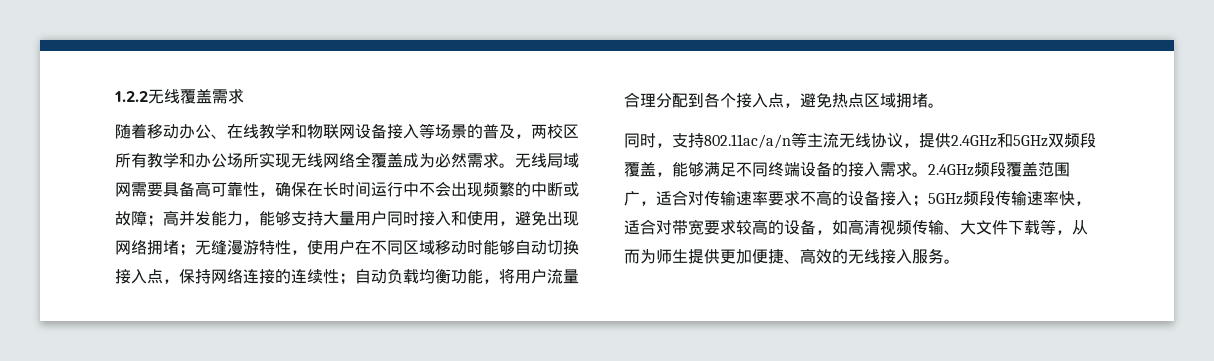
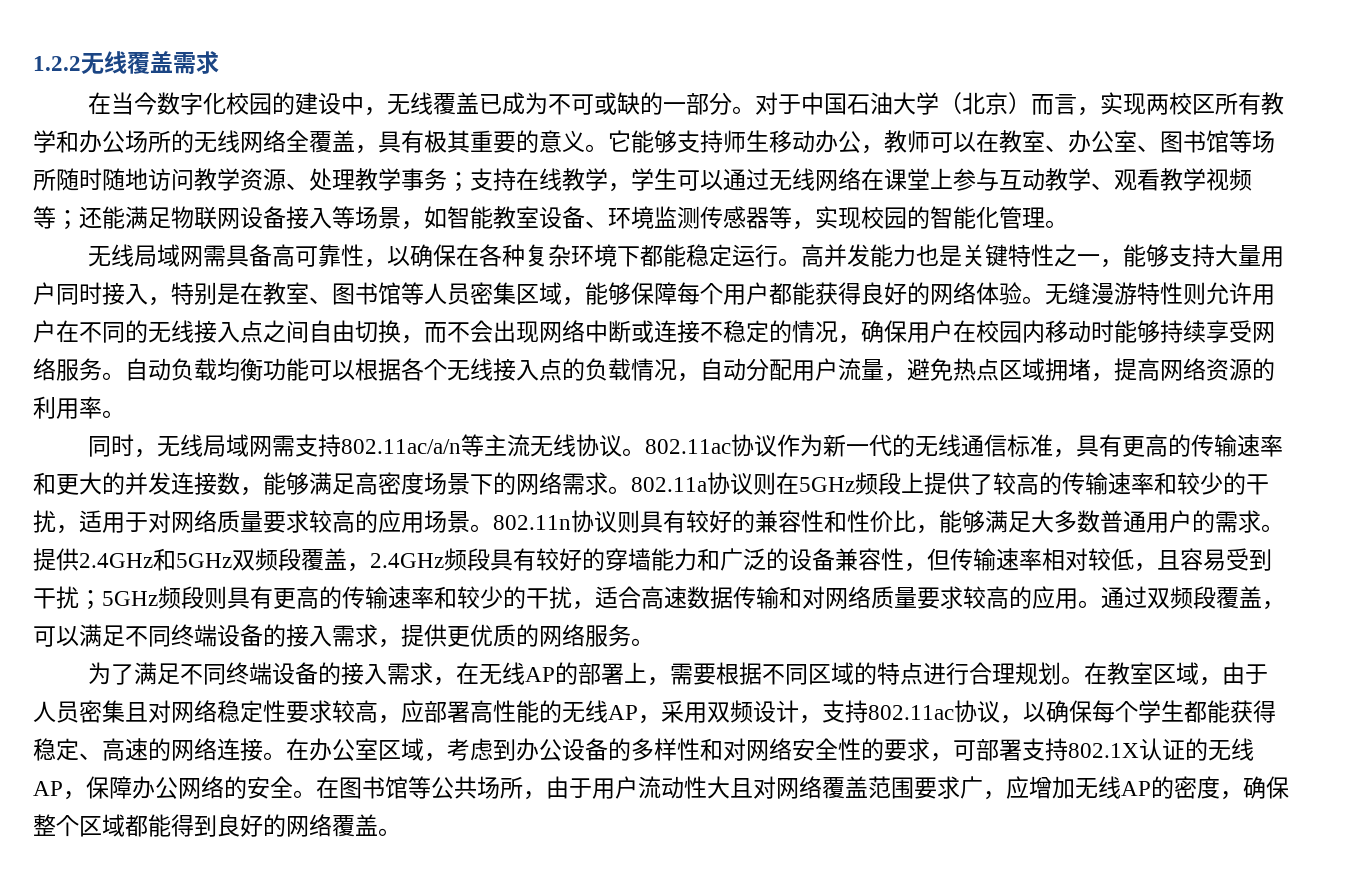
- 随着移动办公、在线教学和物联网设备接入等场景的普及，两校区所有教学和办公场所实现无线网络全覆盖成为必然需求。无线局域网需要具备高可靠性，确保在长时间运行中不会出现频繁的中断或故障；高并发能力，能够支持大量用户同时接入和使用，避免出现网络拥堵；无缝漫游特性，使用户在不同区域移动时能够自动切换接入点，保持网络连接的连续性；自动负载均衡功能，将用户流量合理分配到各个接入点，避免热点区域拥堵。
+ 在当今数字化校园的建设中，无线覆盖已成为不可或缺的一部分。对于中国石油大学（北京）而言，实现两校区所有教学和办公场所的无线网络全覆盖，具有极其重要的意义。它能够支持师生移动办公，教师可以在教室、办公室、图书馆等场所随时随地访问教学资源、处理教学事务；支持在线教学，学生可以通过无线网络在课堂上参与互动教学、观看教学视频等；还能满足物联网设备接入等场景，如智能教室设备、环境监测传感器等，实现校园的智能化管理。
+ 无线局域网需具备高可靠性，以确保在各种复杂环境下都能稳定运行。高并发能力也是关键特性之一，能够支持大量用户同时接入，特别是在教室、图书馆等人员密集区域，能够保障每个用户都能获得良好的网络体验。无缝漫游特性则允许用户在不同的无线接入点之间自由切换，而不会出现网络中断或连接不稳定的情况，确保用户在校园内移动时能够持续享受网络服务。自动负载均衡功能可以根据各个无线接入点的负载情况，自动分配用户流量，避免热点区域拥堵，提高网络资源的利用率。
- 同时，支持802.11ac/a/n等主流无线协议，提供2.4GHz和5GHz双频段覆盖，能够满足不同终端设备的接入需求。2.4GHz频段覆盖范围广，适合对传输速率要求不高的设备接入；5GHz频段传输速率快，适合对带宽要求较高的设备，如高清视频传输、大文件下载等，从而为师生提供更加便捷、高效的无线接入服务。
+ 同时，无线局域网需支持802.11ac/a/n等主流无线协议。802.11ac协议作为新一代的无线通信标准，具有更高的传输速率和更大的并发连接数，能够满足高密度场景下的网络需求。802.11a协议则在5GHz频段上提供了较高的传输速率和较少的干扰，适用于对网络质量要求较高的应用场景。802.11n协议则具有较好的兼容性和性价比，能够满足大多数普通用户的需求。提供2.4GHz和5GHz双频段覆盖，2.4GHz频段具有较好的穿墙能力和广泛的设备兼容性，但传输速率相对较低，且容易受到干扰；5GHz频段则具有更高的传输速率和较少的干扰，适合高速数据传输和对网络质量要求较高的应用。通过双频段覆盖，可以满足不同终端设备的接入需求，提供更优质的网络服务。
+ 为了满足不同终端设备的接入需求，在无线AP的部署上，需要根据不同区域的特点进行合理规划。在教室区域，由于人员密集且对网络稳定性要求较高，应部署高性能的无线AP，采用双频设计，支持802.11ac协议，以确保每个学生都能获得稳定、高速的网络连接。在办公室区域，考虑到办公设备的多样性和对网络安全性的要求，可部署支持802.1X认证的无线AP，保障办公网络的安全。在图书馆等公共场所，由于用户流动性大且对网络覆盖范围要求广，应增加无线AP的密度，确保整个区域都能得到良好的网络覆盖。

